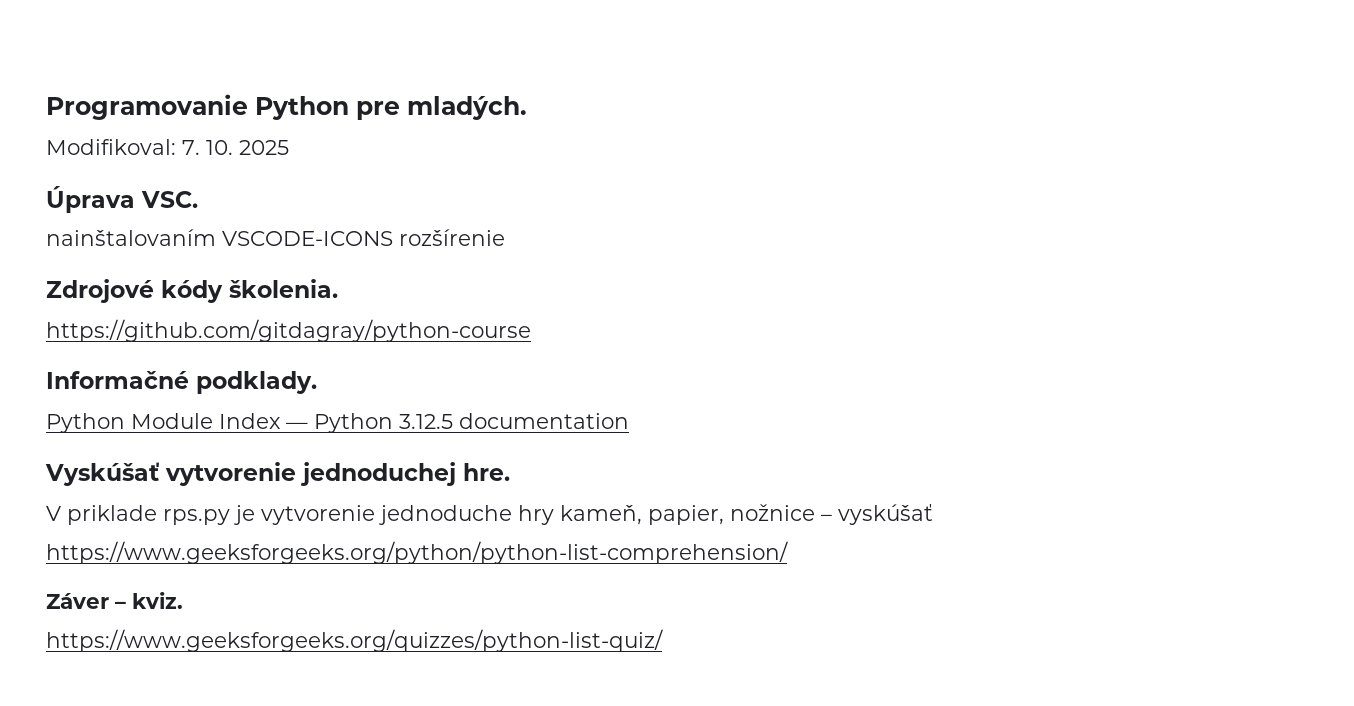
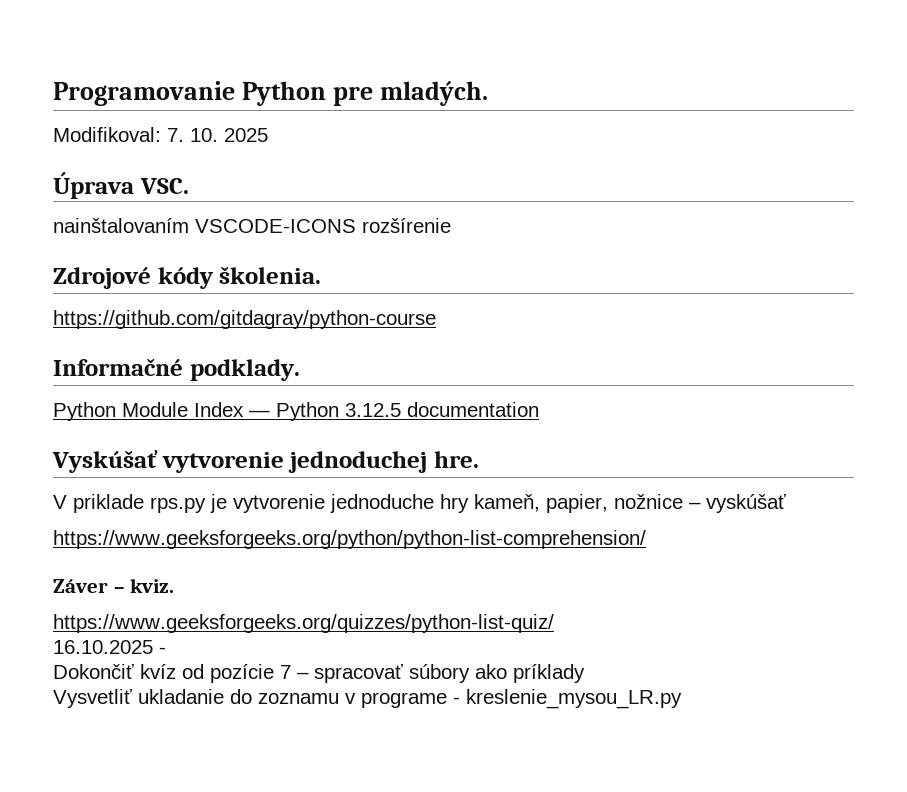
+ 16.10.2025 -
+ Dokončiť kvíz od pozície 7 – spracovať súbory ako príklady
+ Vysvetliť ukladanie do zoznamu v programe - kreslenie_mysou_LR.py

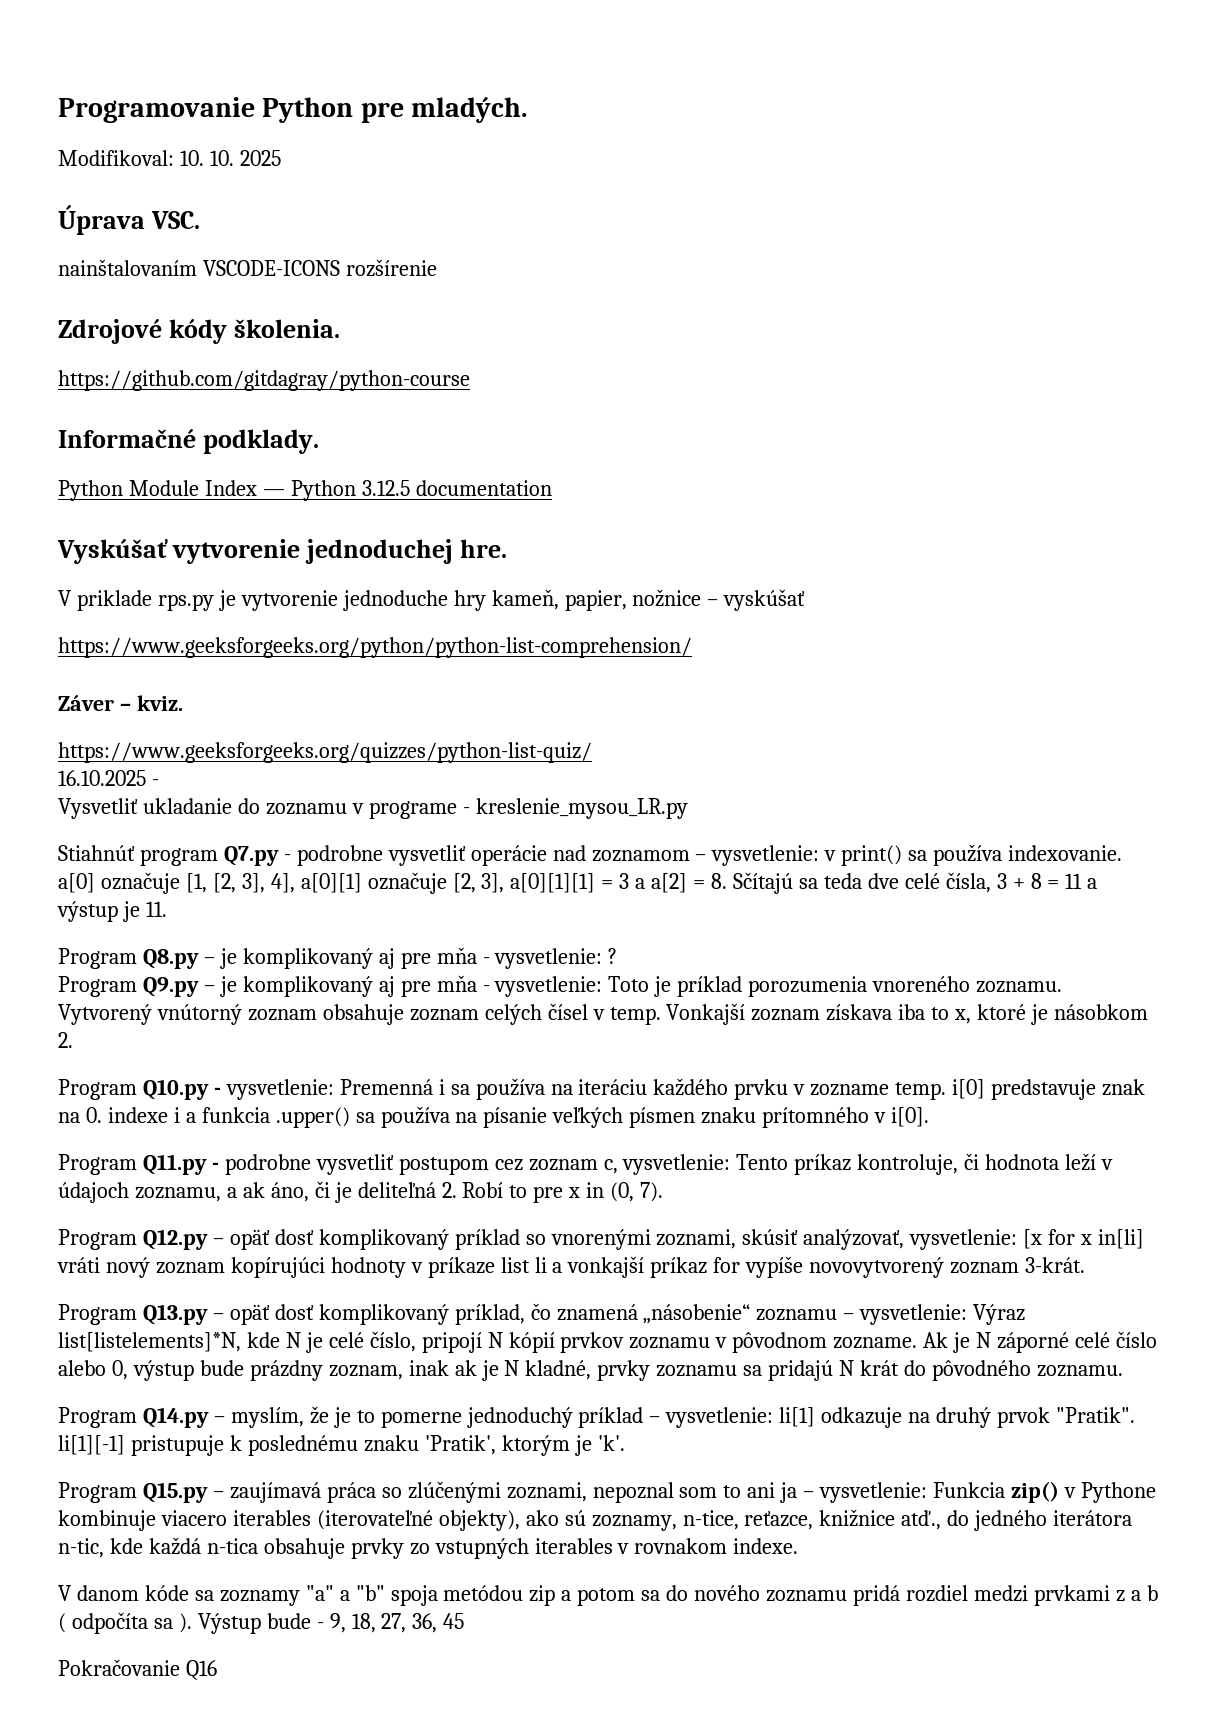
- Modifikoval: 7. 10. 2025
+ Modifikoval: 10. 10. 2025
- Dokončiť kvíz od pozície 7 – spracovať súbory ako príklady
+ Stiahnúť program Q7.py - podrobne vysvetliť operácie nad zoznamom – vysvetlenie: v print() sa používa indexovanie. a[0] označuje [1, [2, 3], 4], a[0][1] označuje [2, 3], a[0][1][1] = 3 a a[2] = 8. Sčítajú sa teda dve celé čísla, 3 + 8 = 11 a výstup je 11.
+ Program Q8.py – je komplikovaný aj pre mňa - vysvetlenie: ?
+ Program Q9.py – je komplikovaný aj pre mňa - vysvetlenie: Toto je príklad porozumenia vnoreného zoznamu. Vytvorený vnútorný zoznam obsahuje zoznam celých čísel v temp. Vonkajší zoznam získava iba to x, ktoré je násobkom 2.
+ Program Q10.py - vysvetlenie: Premenná i sa používa na iteráciu každého prvku v zozname temp. i[0] predstavuje znak na 0. indexe i a funkcia .upper() sa používa na písanie veľkých písmen znaku prítomného v i[0].
+ Program Q11.py - podrobne vysvetliť postupom cez zoznam c, vysvetlenie: Tento príkaz kontroluje, či hodnota leží v údajoch zoznamu, a ak áno, či je deliteľná 2. Robí to pre x in (0, 7).
+ Program Q12.py – opäť dosť komplikovaný príklad so vnorenými zoznami, skúsiť analýzovať, vysvetlenie: [x for x in[li] vráti nový zoznam kopírujúci hodnoty v príkaze list li a vonkajší príkaz for vypíše novovytvorený zoznam 3-krát.
+ Program Q13.py – opäť dosť komplikovaný príklad, čo znamená „násobenie“ zoznamu – vysvetlenie: Výraz list[listelements]*N, kde N je celé číslo, pripojí N kópií prvkov zoznamu v pôvodnom zozname. Ak je N záporné celé číslo alebo 0, výstup bude prázdny zoznam, inak ak je N kladné, prvky zoznamu sa pridajú N krát do pôvodného zoznamu.
+ Program Q14.py – myslím, že je to pomerne jednoduchý príklad – vysvetlenie: li[1] odkazuje na druhý prvok "Pratik". li[1][-1] pristupuje k poslednému znaku 'Pratik', ktorým je 'k'.
+ Program Q15.py – zaujímavá práca so zlúčenými zoznami, nepoznal som to ani ja – vysvetlenie: Funkcia zip() v Pythone kombinuje viacero iterables (iterovateľné objekty), ako sú zoznamy, n-tice, reťazce, knižnice atď., do jedného iterátora n-tic, kde každá n-tica obsahuje prvky zo vstupných iterables v rovnakom indexe.
+ V danom kóde sa zoznamy "a" a "b" spoja metódou zip a potom sa do nového zoznamu pridá rozdiel medzi prvkami z a b ( odpočíta sa ). Výstup bude - 9, 18, 27, 36, 45
+ Pokračovanie Q16

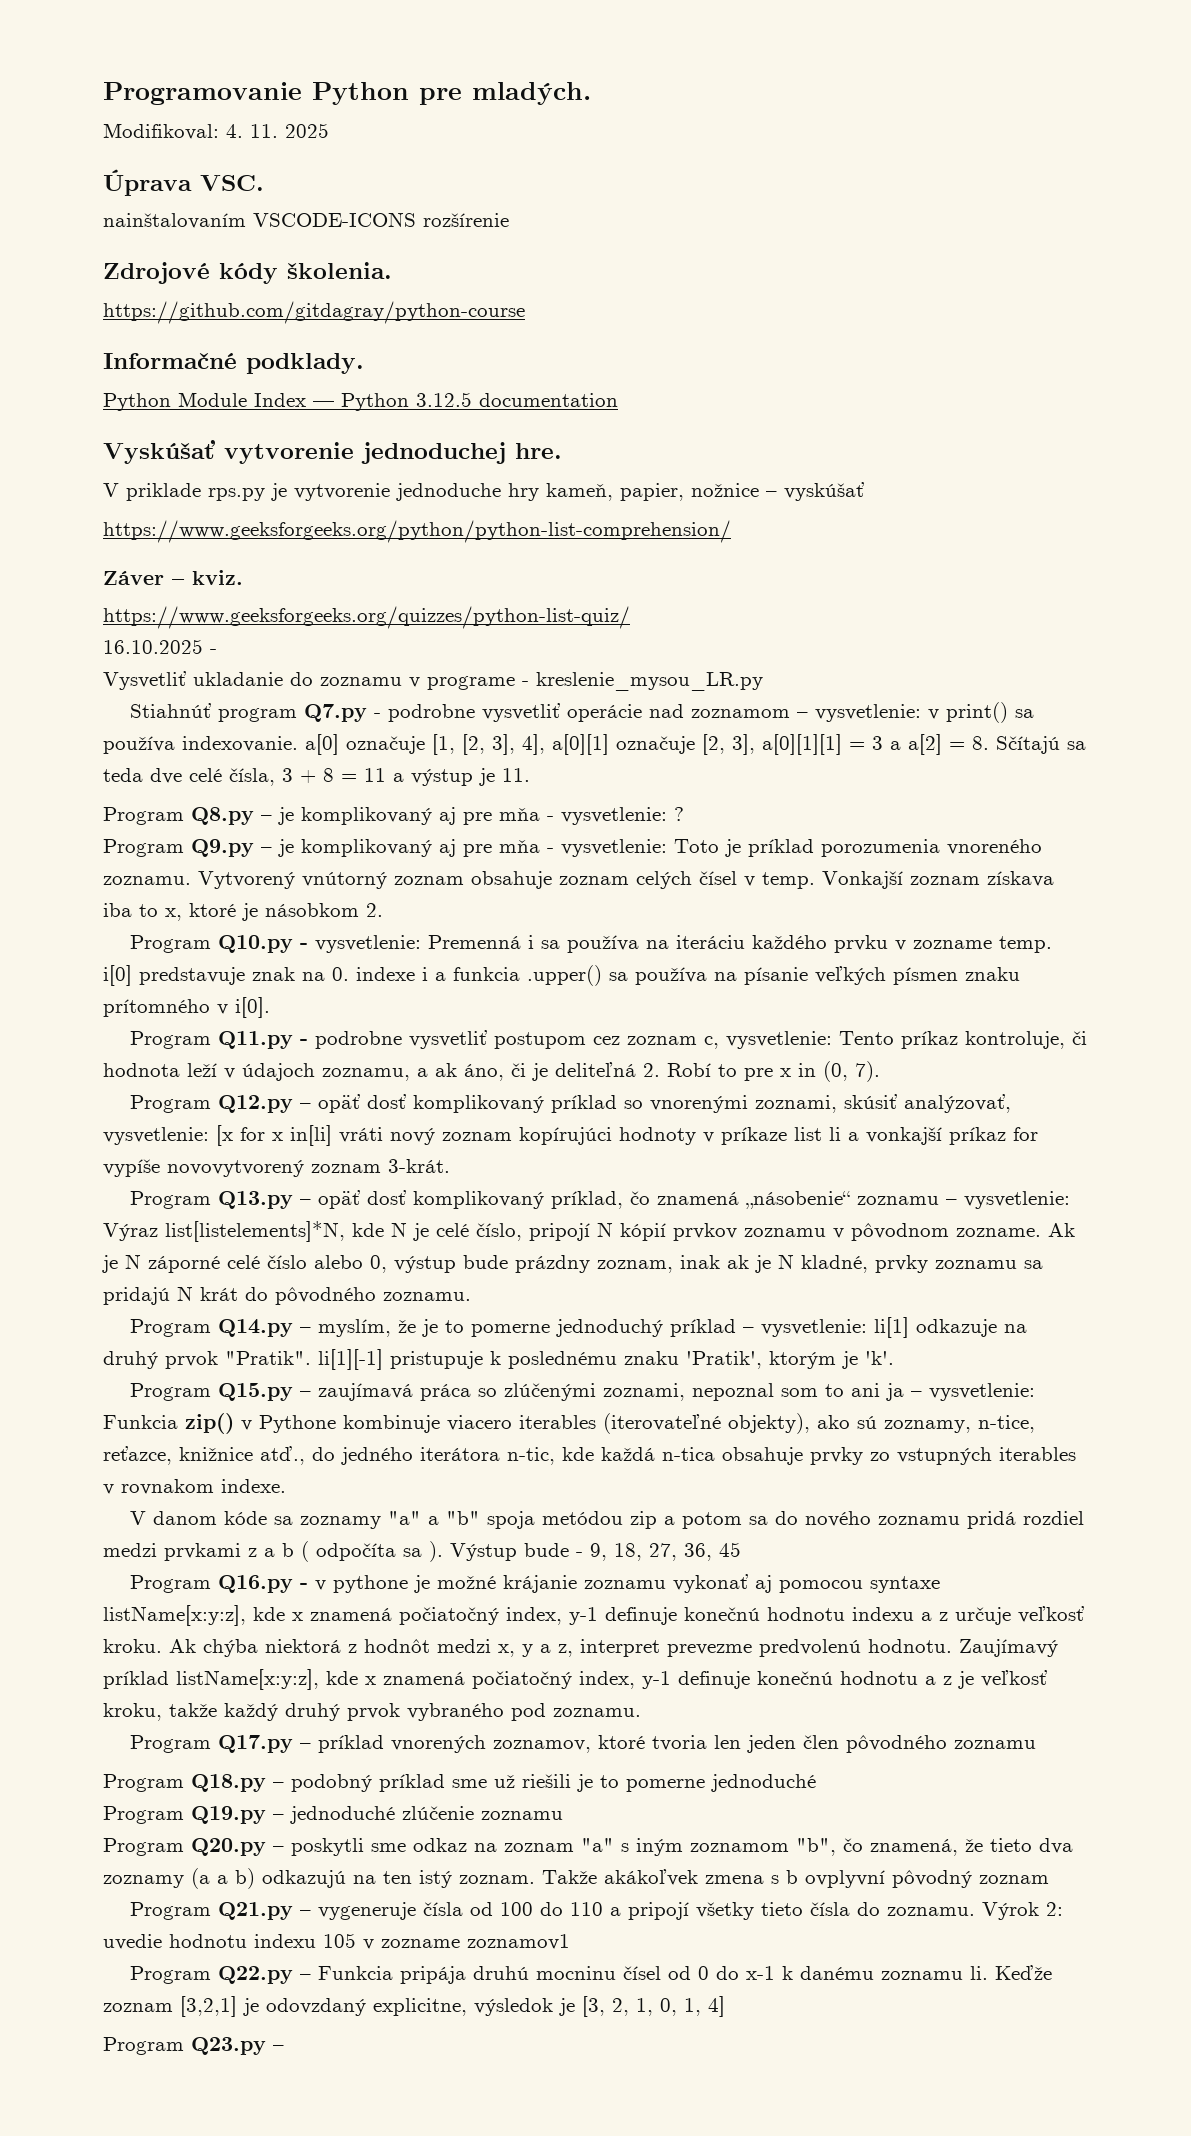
- Modifikoval: 10. 10. 2025
+ Modifikoval: 4. 11. 2025
- Pokračovanie Q16
+ Program Q16.py - v pythone je možné krájanie zoznamu vykonať aj pomocou syntaxe listName[x:y:z], kde x znamená počiatočný index, y-1 definuje konečnú hodnotu indexu a z určuje veľkosť kroku. Ak chýba niektorá z hodnôt medzi x, y a z, interpret prevezme predvolenú hodnotu. Zaujímavý príklad listName[x:y:z], kde x znamená počiatočný index, y-1 definuje konečnú hodnotu a z je veľkosť kroku, takže každý druhý prvok vybraného pod zoznamu.
+ Program Q17.py – príklad vnorených zoznamov, ktoré tvoria len jeden člen pôvodného zoznamu
+ Program Q18.py – podobný príklad sme už riešili je to pomerne jednoduché
+ Program Q19.py – jednoduché zlúčenie zoznamu
+ Program Q20.py – poskytli sme odkaz na zoznam "a" s iným zoznamom "b", čo znamená, že tieto dva zoznamy (a a b) odkazujú na ten istý zoznam. Takže akákoľvek zmena s b ovplyvní pôvodný zoznam
+ Program Q21.py – vygeneruje čísla od 100 do 110 a pripojí všetky tieto čísla do zoznamu. Výrok 2: uvedie hodnotu indexu 105 v zozname zoznamov1
+ Program Q22.py – Funkcia pripája druhú mocninu čísel od 0 do x-1 k danému zoznamu li. Keďže zoznam [3,2,1] je odovzdaný explicitne, výsledok je [3, 2, 1, 0, 1, 4]
+ Program Q23.py –

